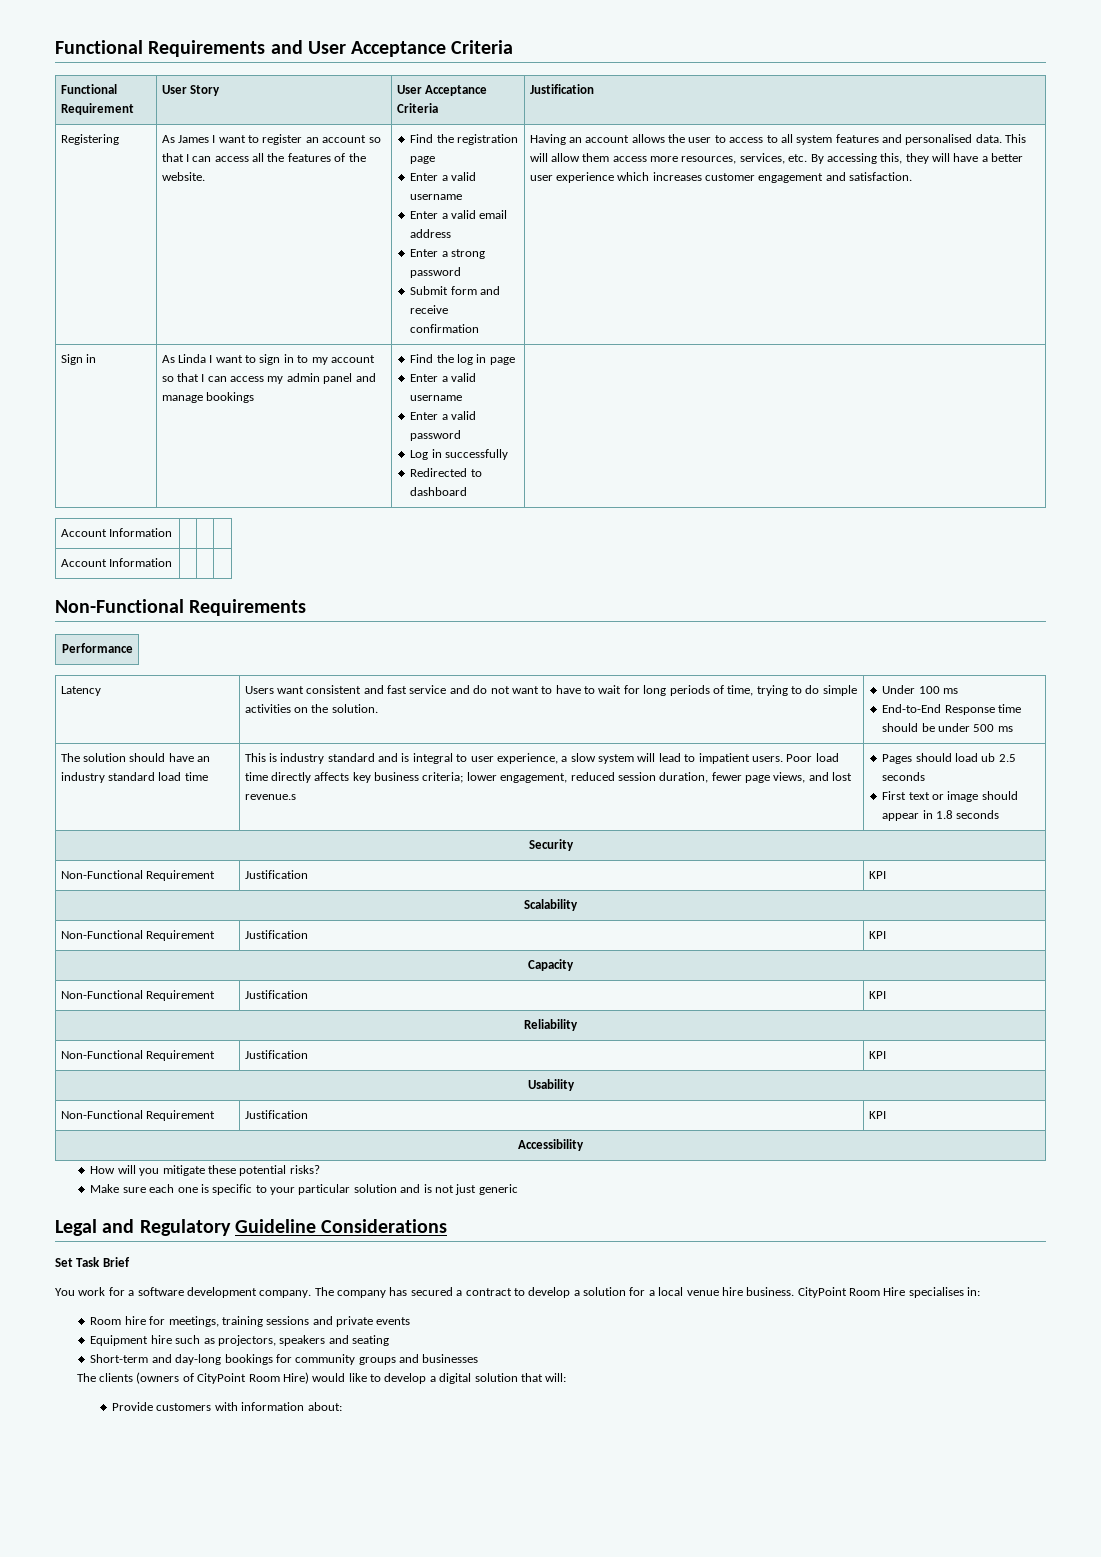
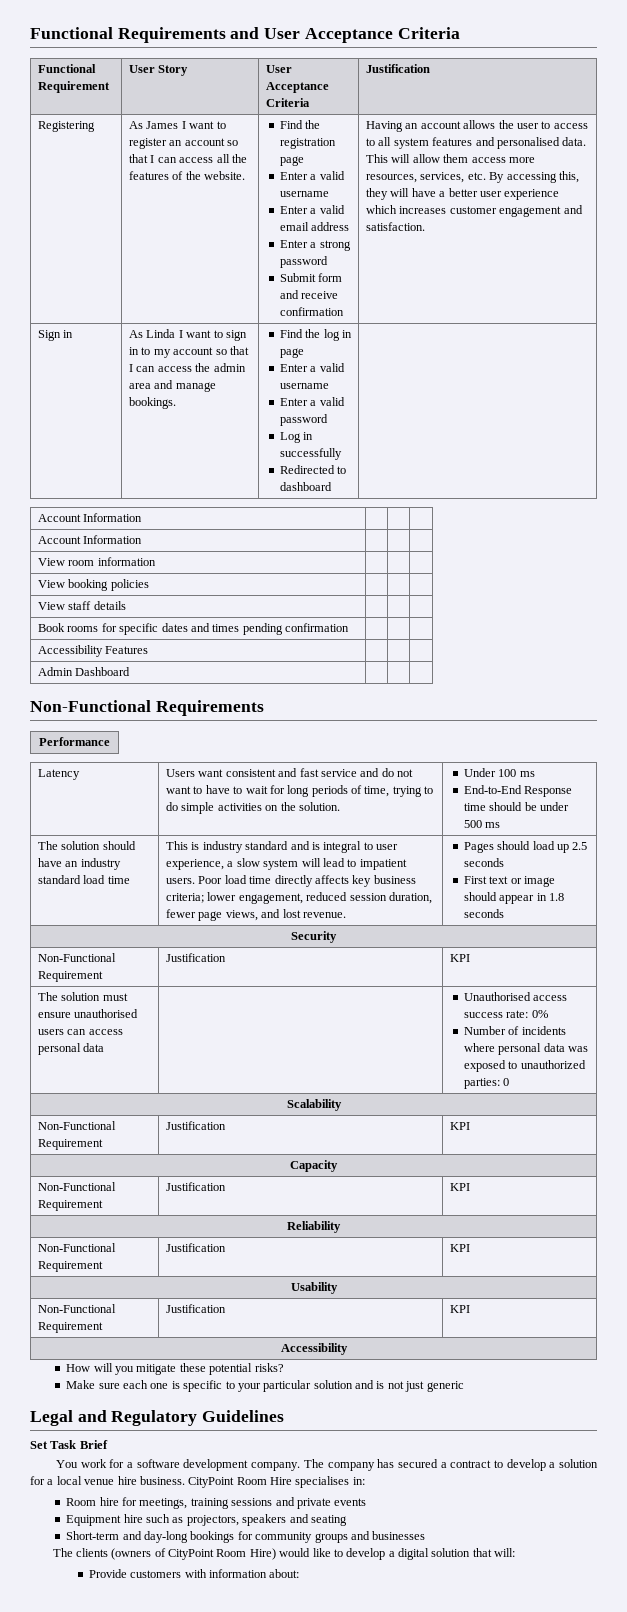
- As Linda I want to sign in to my account so that I can access my admin panel and manage bookings
+ As Linda I want to sign in to my account so that I can access the admin area and manage bookings.
+ View room information | | |
+ View booking policies | | |
+ View staff details | | |
+ Book rooms for specific dates and times pending confirmation | | |
+ Accessibility Features | | |
+ Admin Dashboard | | |
- Poor load time directly affects key business criteria; lower engagement, reduced session duration, fewer page views, and lost revenue.s
+ Poor load time directly affects key business criteria; lower engagement, reduced session duration, fewer page views, and lost revenue.
- Pages should load ub 2.5 seconds
+ Pages should load up 2.5 seconds
+ The solution must ensure unauthorised users can access personal data | | Unauthorised access success rate: 0%
+ Number of incidents where personal data was exposed to unauthorized parties: 0
- Legal and Regulatory Guideline Considerations
+ Legal and Regulatory Guidelines

